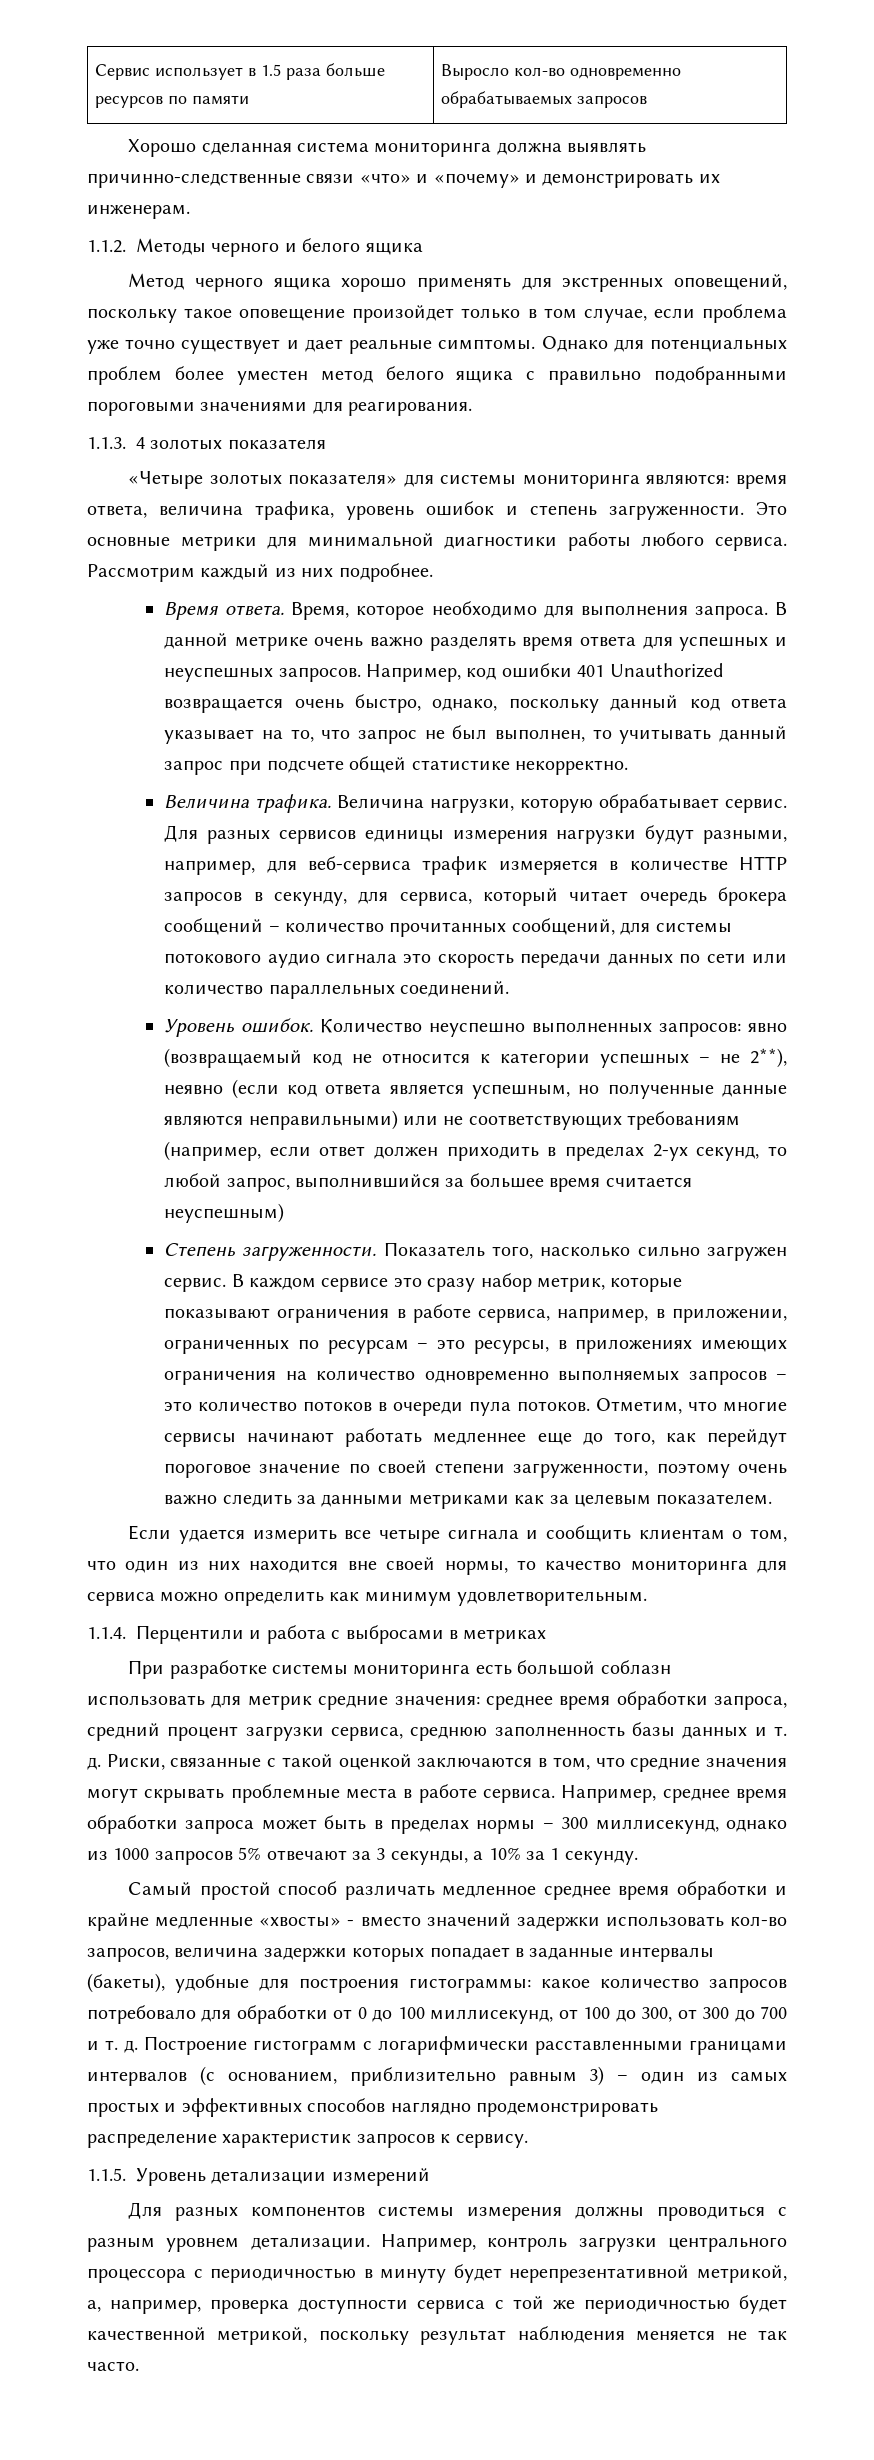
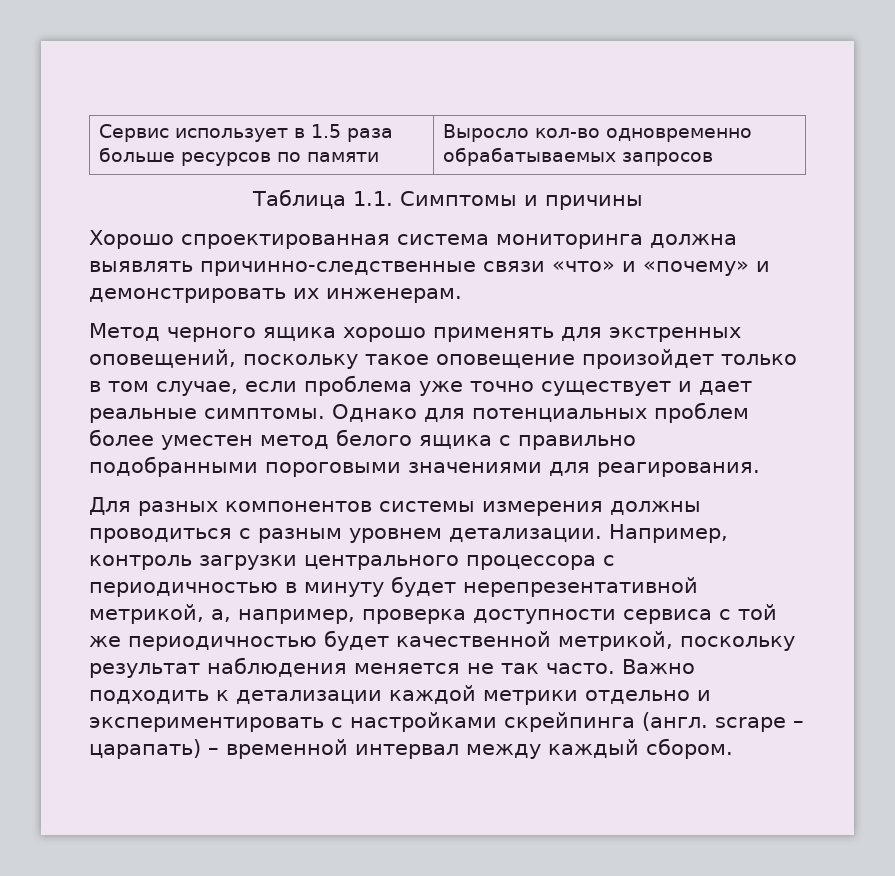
+ Таблица 1.1. Симптомы и причины
- Хорошо сделанная система мониторинга должна выявлять причинно-следственные связи «что» и «почему» и демонстрировать их инженерам.
+ Хорошо спроектированная система мониторинга должна выявлять причинно-следственные связи «что» и «почему» и демонстрировать их инженерам.
- 1.1.2. Методы черного и белого ящика
- 1.1.3. 4 золотых показателя
- «Четыре золотых показателя» для системы мониторинга являются: время ответа, величина трафика, уровень ошибок и степень загруженности. Это основные метрики для минимальной диагностики работы любого сервиса. Рассмотрим каждый из них подробнее.
- Время ответа. Время, которое необходимо для выполнения запроса. В данной метрике очень важно разделять время ответа для успешных и неуспешных запросов. Например, код ошибки 401 Unauthorized возвращается очень быстро, однако, поскольку данный код ответа указывает на то, что запрос не был выполнен, то учитывать данный запрос при подсчете общей статистике некорректно.
- Величина трафика. Величина нагрузки, которую обрабатывает сервис. Для разных сервисов единицы измерения нагрузки будут разными, например, для веб-сервиса трафик измеряется в количестве HTTP запросов в секунду, для сервиса, который читает очередь брокера сообщений – количество прочитанных сообщений, для системы потокового аудио сигнала это скорость передачи данных по сети или количество параллельных соединений.
- Уровень ошибок. Количество неуспешно выполненных запросов: явно (возвращаемый код не относится к категории успешных – не 2**), неявно (если код ответа является успешным, но полученные данные являются неправильными) или не соответствующих требованиям (например, если ответ должен приходить в пределах 2-ух секунд, то любой запрос, выполнившийся за большее время считается неуспешным)
- Степень загруженности. Показатель того, насколько сильно загружен сервис. В каждом сервисе это сразу набор метрик, которые показывают ограничения в работе сервиса, например, в приложении, ограниченных по ресурсам – это ресурсы, в приложениях имеющих ограничения на количество одновременно выполняемых запросов – это количество потоков в очереди пула потоков. Отметим, что многие сервисы начинают работать медленнее еще до того, как перейдут пороговое значение по своей степени загруженности, поэтому очень важно следить за данными метриками как за целевым показателем.
- Если удается измерить все четыре сигнала и сообщить клиентам о том, что один из них находится вне своей нормы, то качество мониторинга для сервиса можно определить как минимум удовлетворительным.
- 1.1.4. Перцентили и работа с выбросами в метриках
- При разработке системы мониторинга есть большой соблазн использовать для метрик средние значения: среднее время обработки запроса, средний процент загрузки сервиса, среднюю заполненность базы данных и т. д. Риски, связанные с такой оценкой заключаются в том, что средние значения могут скрывать проблемные места в работе сервиса. Например, среднее время обработки запроса может быть в пределах нормы – 300 миллисекунд, однако из 1000 запросов 5% отвечают за 3 секунды, а 10% за 1 секунду.
- Самый простой способ различать медленное среднее время обработки и крайне медленные «хвосты» - вместо значений задержки использовать кол-во запросов, величина задержки которых попадает в заданные интервалы (бакеты), удобные для построения гистограммы: какое количество запросов потребовало для обработки от 0 до 100 миллисекунд, от 100 до 300, от 300 до 700 и т. д. Построение гистограмм с логарифмически расставленными границами интервалов (с основанием, приблизительно равным 3) – один из самых простых и эффективных способов наглядно продемонстрировать распределение характеристик запросов к сервису.
- 1.1.5. Уровень детализации измерений
+ Важно подходить к детализации каждой метрики отдельно и экспериментировать с настройками скрейпинга (англ. scrape – царапать) – временной интервал между каждый сбором.

